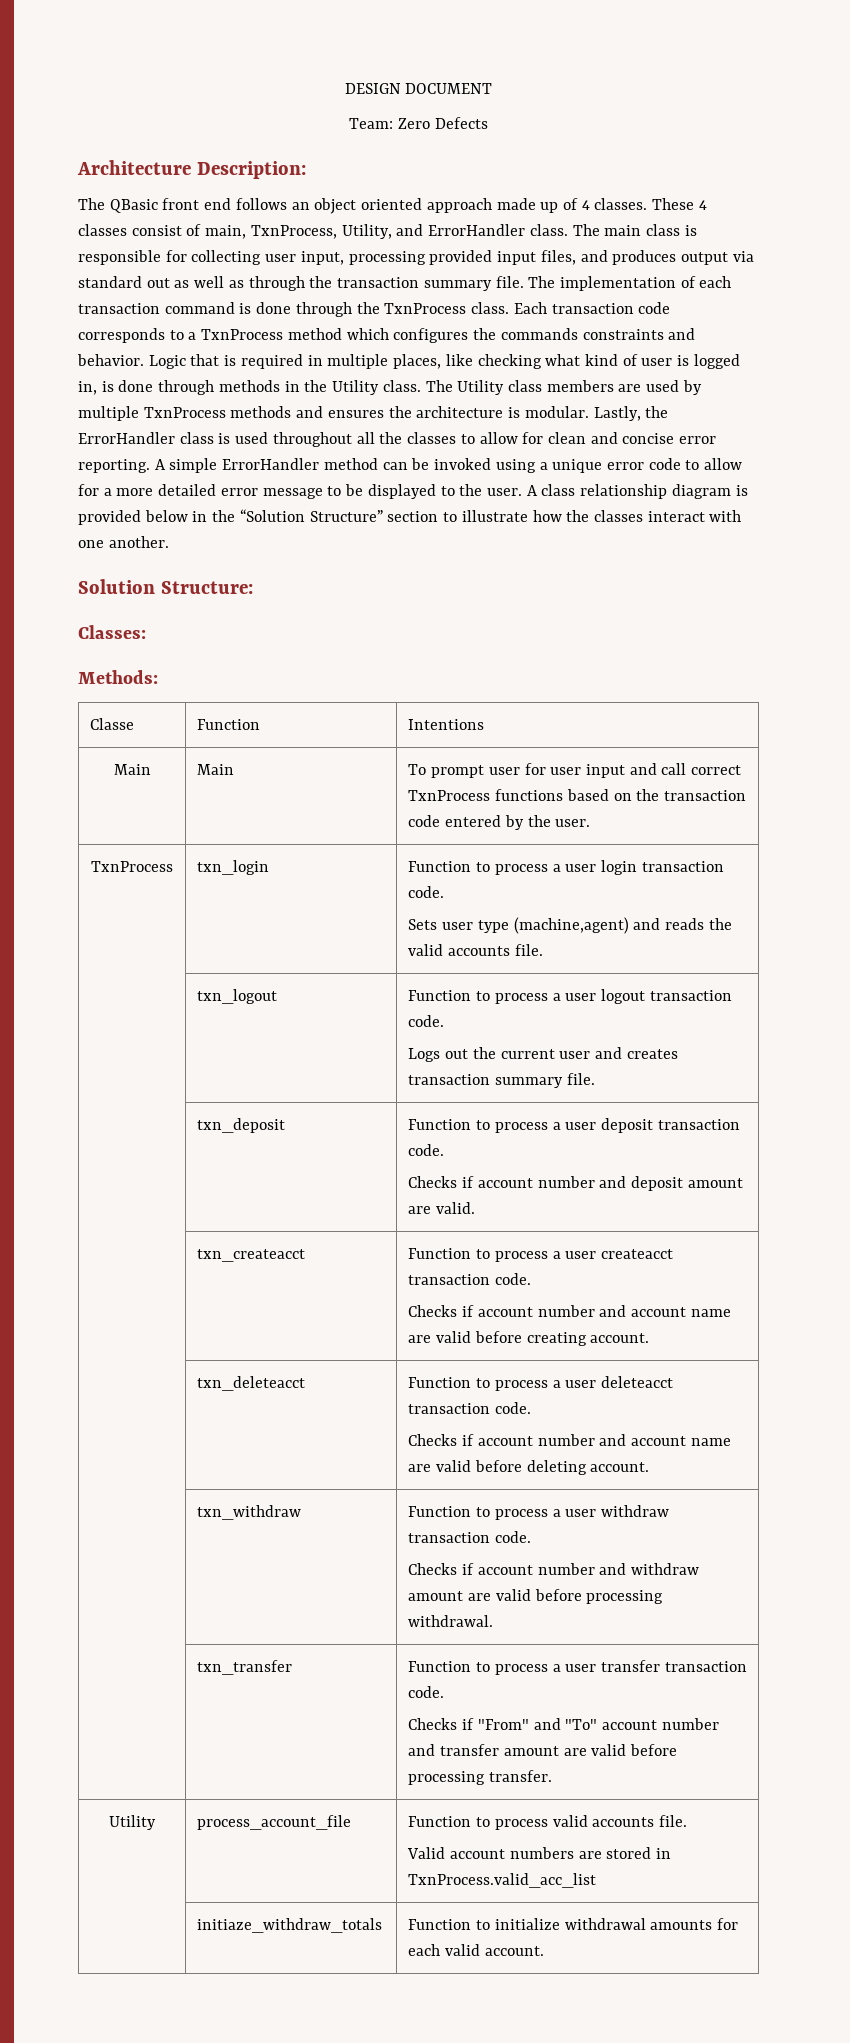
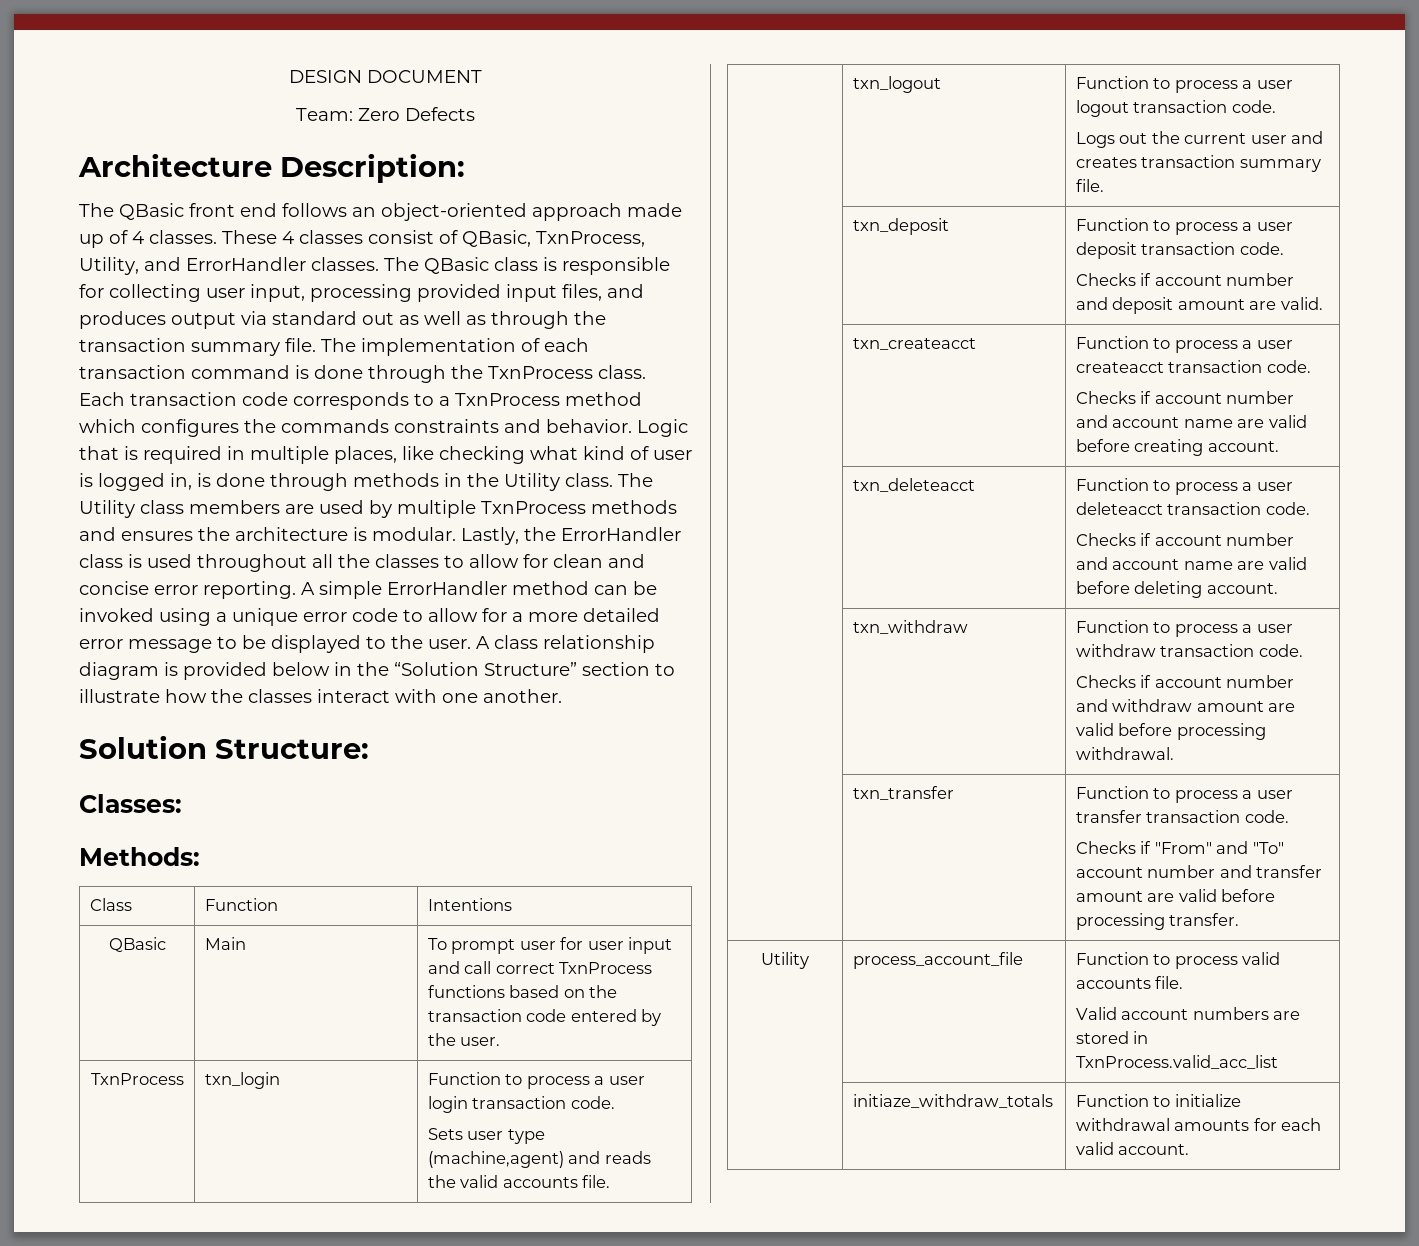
- The QBasic front end follows an object oriented approach made up of 4 classes.
+ The QBasic front end follows an object-oriented approach made up of 4 classes.
- These 4 classes consist of main, TxnProcess, Utility, and ErrorHandler class. The main class is responsible for collecting user input, processing provided input files, and produces output via standard out as well as through the transaction summary file.
+ These 4 classes consist of QBasic, TxnProcess, Utility, and ErrorHandler classes. The QBasic class is responsible for collecting user input, processing provided input files, and produces output via standard out as well as through the transaction summary file.
- Classe | Function | Intentions
+ Class | Function | Intentions
- Main | Main | To prompt user for user input and call correct TxnProcess functions based on the transaction code entered by the user.
+ QBasic | Main | To prompt user for user input and call correct TxnProcess functions based on the transaction code entered by the user.

